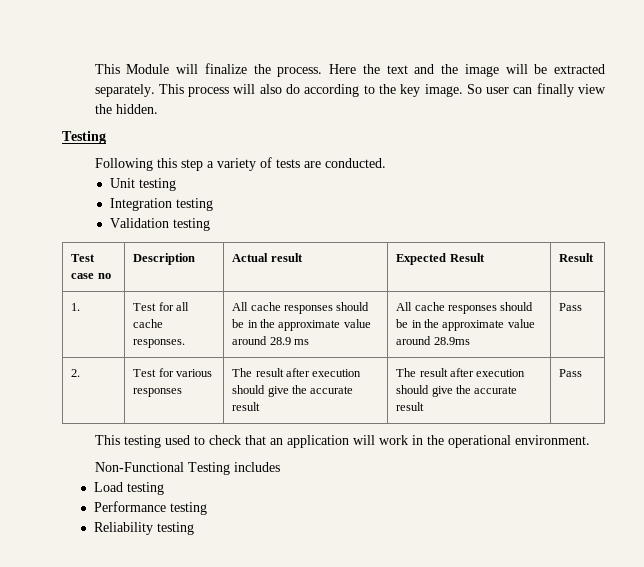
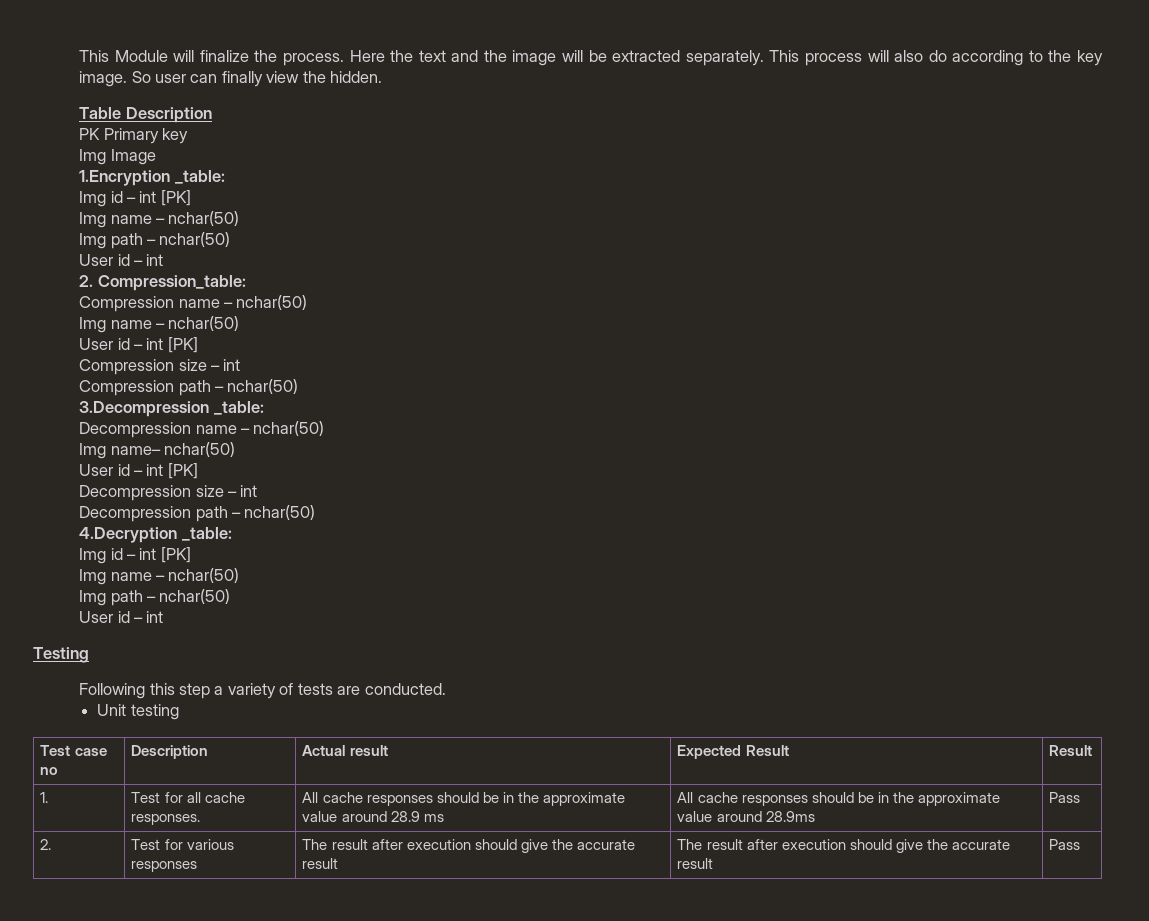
+ Table Description
+ PK Primary key
+ Img Image
+ 1.Encryption _table:
+ Img id – int [PK]
+ Img name – nchar(50)
+ Img path – nchar(50)
+ User id – int
+ 2. Compression_table:
+ Compression name – nchar(50)
+ Img name – nchar(50)
+ User id – int [PK]
+ Compression size – int
+ Compression path – nchar(50)
+ 3.Decompression _table:
+ Decompression name – nchar(50)
+ Img name– nchar(50)
+ User id – int [PK]
+ Decompression size – int
+ Decompression path – nchar(50)
+ 4.Decryption _table:
+ Img id – int [PK]
+ Img name – nchar(50)
+ Img path – nchar(50)
+ User id – int
- Integration testing
- Validation testing
- This testing used to check that an application will work in the operational environment.
- Non-Functional Testing includes
- Load testing
- Performance testing
- Reliability testing

